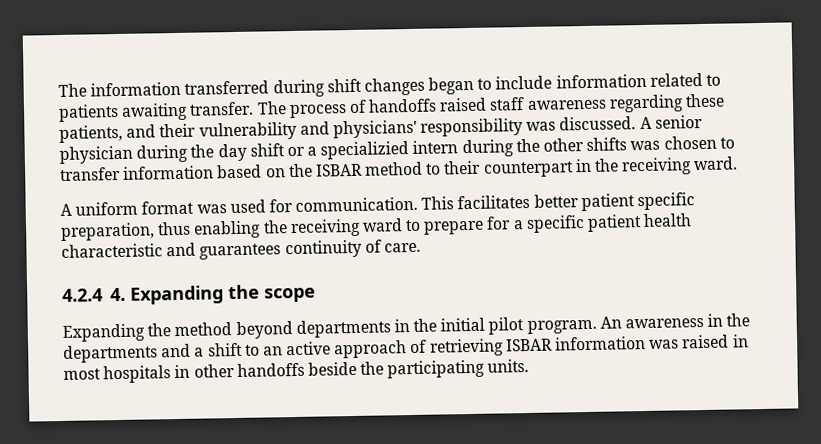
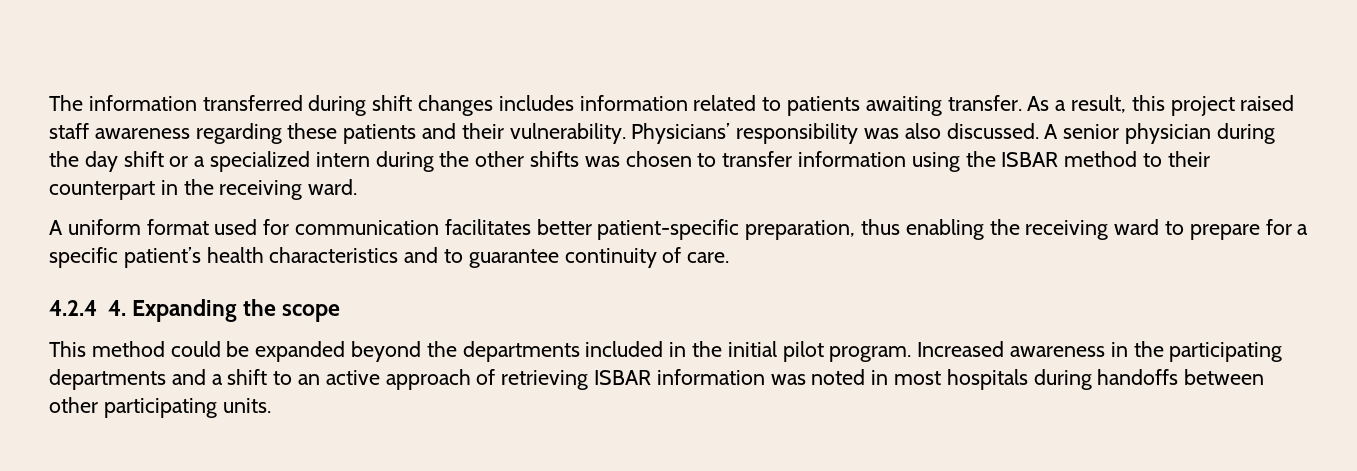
- The information transferred during shift changes began to include information related to patients awaiting transfer.
+ The information transferred during shift changes includes information related to patients awaiting transfer.
- The process of handoffs raised staff awareness regarding these patients, and their vulnerability and physicians' responsibility was discussed.
+ As a result, this project raised staff awareness regarding these patients and their vulnerability. Physicians’ responsibility was also discussed.
- A senior physician during the day shift or a specializied intern during the other shifts was chosen to transfer information based on the ISBAR method to their counterpart in the receiving ward.
+ A senior physician during the day shift or a specialized intern during the other shifts was chosen to transfer information using the ISBAR method to their counterpart in the receiving ward.
- A uniform format was used for communication. This facilitates better patient specific preparation, thus enabling the receiving ward to prepare for a specific patient health characteristic and guarantees continuity of care.
+ A uniform format used for communication facilitates better patient-specific preparation, thus enabling the receiving ward to prepare for a specific patient’s health characteristics and to guarantee continuity of care.
- Expanding the method beyond departments in the initial pilot program.
+ This method could be expanded beyond the departments included in the initial pilot program.
- An awareness in the departments and a shift to an active approach of retrieving ISBAR information was raised in most hospitals in other handoffs beside the participating units.
+ Increased awareness in the participating departments and a shift to an active approach of retrieving ISBAR information was noted in most hospitals during handoffs between other participating units.

